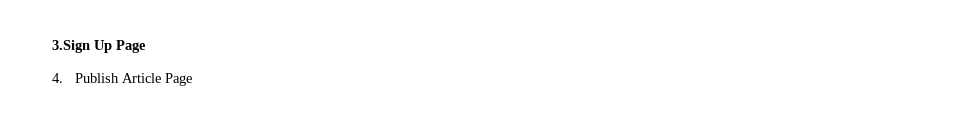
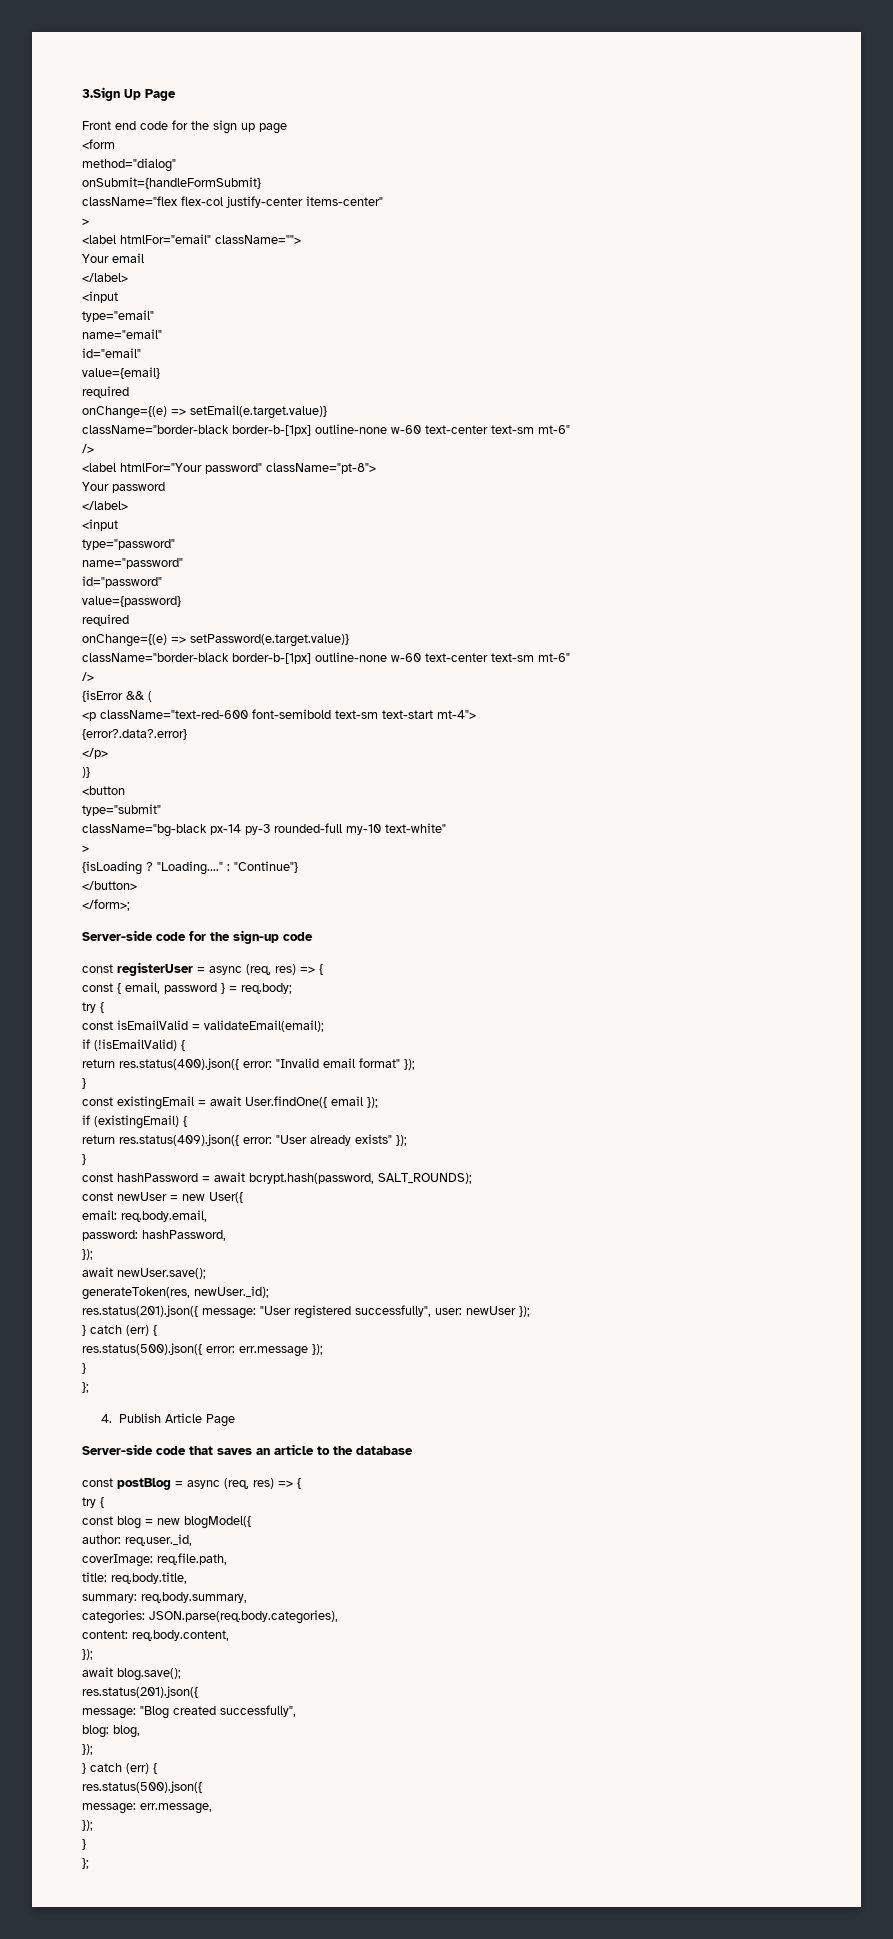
+ Front end code for the sign up page
+ <form
+ method="dialog"
+ onSubmit={handleFormSubmit}
+ className="flex flex-col justify-center items-center"
+ >
+ <label htmlFor="email" className="">
+ Your email
+ </label>
+ <input
+ type="email"
+ name="email"
+ id="email"
+ value={email}
+ required
+ onChange={(e) => setEmail(e.target.value)}
+ className="border-black border-b-[1px] outline-none w-60 text-center text-sm mt-6"
+ />
+ <label htmlFor="Your password" className="pt-8">
+ Your password
+ </label>
+ <input
+ type="password"
+ name="password"
+ id="password"
+ value={password}
+ required
+ onChange={(e) => setPassword(e.target.value)}
+ className="border-black border-b-[1px] outline-none w-60 text-center text-sm mt-6"
+ />
+ {isError && (
+ <p className="text-red-600 font-semibold text-sm text-start mt-4">
+ {error?.data?.error}
+ </p>
+ )}
+ <button
+ type="submit"
+ className="bg-black px-14 py-3 rounded-full my-10 text-white"
+ >
+ {isLoading ? "Loading...." : "Continue"}
+ </button>
+ </form>;
+ Server-side code for the sign-up code
+ const registerUser = async (req, res) => {
+ const { email, password } = req.body;
+ try {
+ const isEmailValid = validateEmail(email);
+ if (!isEmailValid) {
+ return res.status(400).json({ error: "Invalid email format" });
+ }
+ const existingEmail = await User.findOne({ email });
+ if (existingEmail) {
+ return res.status(409).json({ error: "User already exists" });
+ }
+ const hashPassword = await bcrypt.hash(password, SALT_ROUNDS);
+ const newUser = new User({
+ email: req.body.email,
+ password: hashPassword,
+ });
+ await newUser.save();
+ generateToken(res, newUser._id);
+ res.status(201).json({ message: "User registered successfully", user: newUser });
+ } catch (err) {
+ res.status(500).json({ error: err.message });
+ }
+ };
  4. Publish Article Page
+ Server-side code that saves an article to the database
+ const postBlog = async (req, res) => {
+ try {
+ const blog = new blogModel({
+ author: req.user._id,
+ coverImage: req.file.path,
+ title: req.body.title,
+ summary: req.body.summary,
+ categories: JSON.parse(req.body.categories),
+ content: req.body.content,
+ });
+ await blog.save();
+ res.status(201).json({
+ message: "Blog created successfully",
+ blog: blog,
+ });
+ } catch (err) {
+ res.status(500).json({
+ message: err.message,
+ });
+ }
+ };

